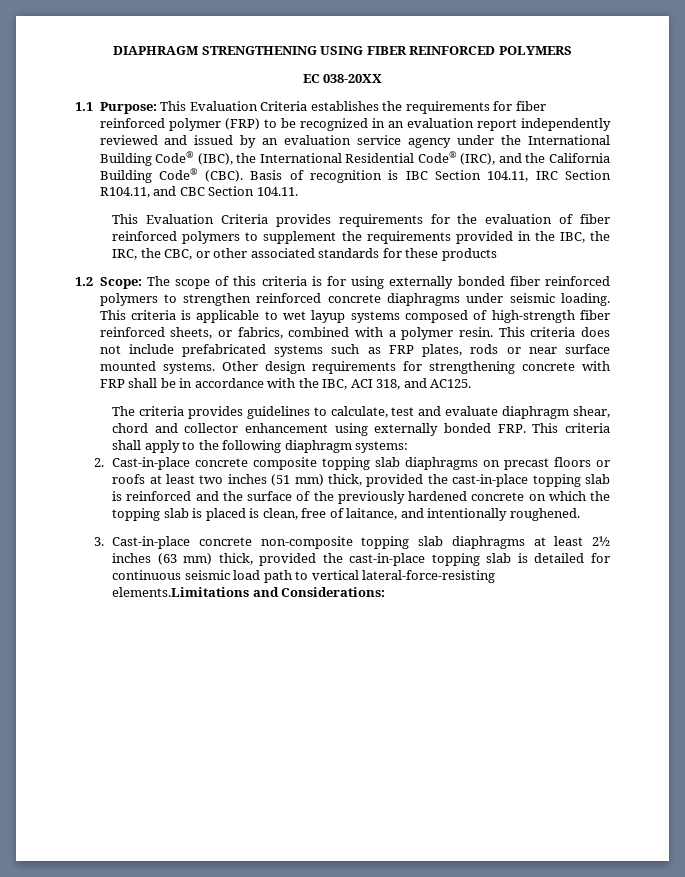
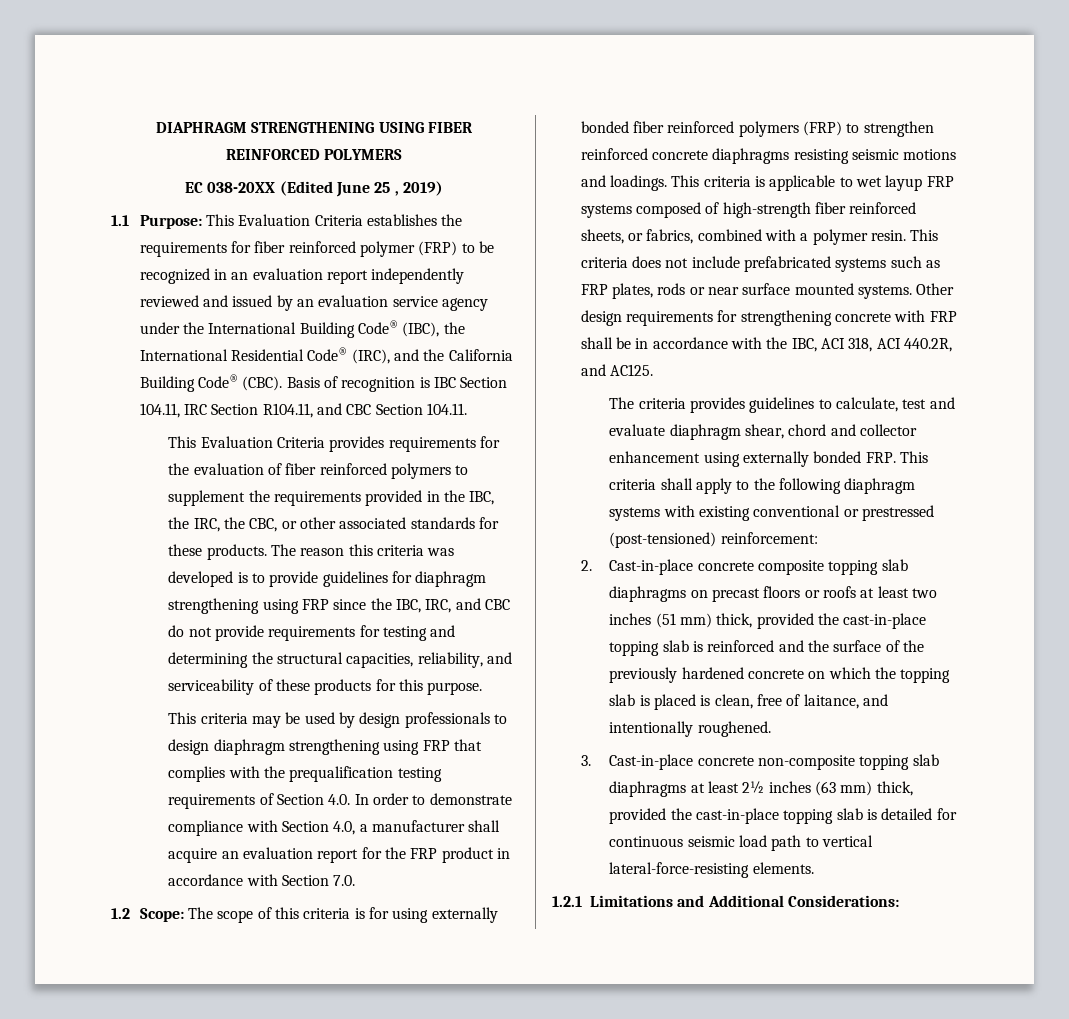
- EC 038-20XX
+ EC 038-20XX (Edited June 25 , 2019)
- This Evaluation Criteria provides requirements for the evaluation of fiber reinforced polymers to supplement the requirements provided in the IBC, the IRC, the CBC, or other associated standards for these products
+ This Evaluation Criteria provides requirements for the evaluation of fiber reinforced polymers to supplement the requirements provided in the IBC, the IRC, the CBC, or other associated standards for these products. The reason this criteria was developed is to provide guidelines for diaphragm strengthening using FRP since the IBC, IRC, and CBC do not provide requirements for testing and determining the structural capacities, reliability, and serviceability of these products for this purpose.
+ This criteria may be used by design professionals to design diaphragm strengthening using FRP that complies with the prequalification testing requirements of Section 4.0. In order to demonstrate compliance with Section 4.0, a manufacturer shall acquire an evaluation report for the FRP product in accordance with Section 7.0.
- 1.2 Scope: The scope of this criteria is for using externally bonded fiber reinforced polymers to strengthen reinforced concrete diaphragms under seismic loading.
+ 1.2 Scope: The scope of this criteria is for using externally bonded fiber reinforced polymers (FRP) to strengthen reinforced concrete diaphragms resisting seismic motions and loadings.
- This criteria is applicable to wet layup systems composed of high-strength fiber reinforced sheets, or fabrics, combined with a polymer resin.
+ This criteria is applicable to wet layup FRP systems composed of high-strength fiber reinforced sheets, or fabrics, combined with a polymer resin.
- Other design requirements for strengthening concrete with FRP shall be in accordance with the IBC, ACI 318, and AC125.
+ Other design requirements for strengthening concrete with FRP shall be in accordance with the IBC, ACI 318, ACI 440.2R, and AC125.
- The criteria provides guidelines to calculate, test and evaluate diaphragm shear, chord and collector enhancement using externally bonded FRP. This criteria shall apply to the following diaphragm systems:
+ The criteria provides guidelines to calculate, test and evaluate diaphragm shear, chord and collector enhancement using externally bonded FRP. This criteria shall apply to the following diaphragm systems with existing conventional or prestressed (post-tensioned) reinforcement:
- 3. Cast-in-place concrete non-composite topping slab diaphragms at least 2½ inches (63 mm) thick, provided the cast-in-place topping slab is detailed for continuous seismic load path to vertical lateral-force-resisting elements.Limitations and Considerations:
+ 3. Cast-in-place concrete non-composite topping slab diaphragms at least 2½ inches (63 mm) thick, provided the cast-in-place topping slab is detailed for continuous seismic load path to vertical lateral-force-resisting elements.
+ 1.2.1 Limitations and Additional Considerations:

